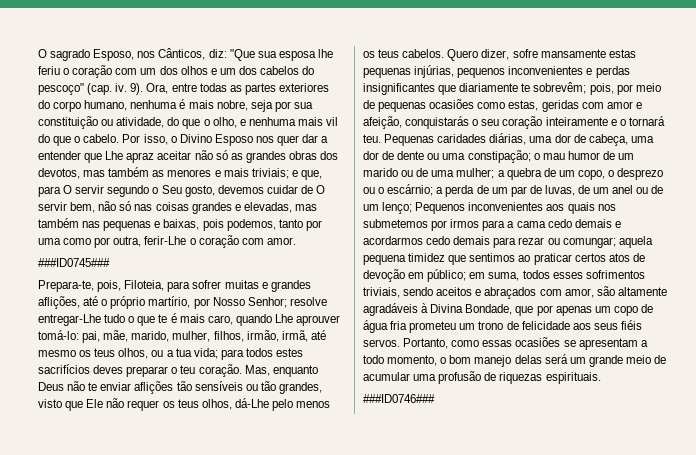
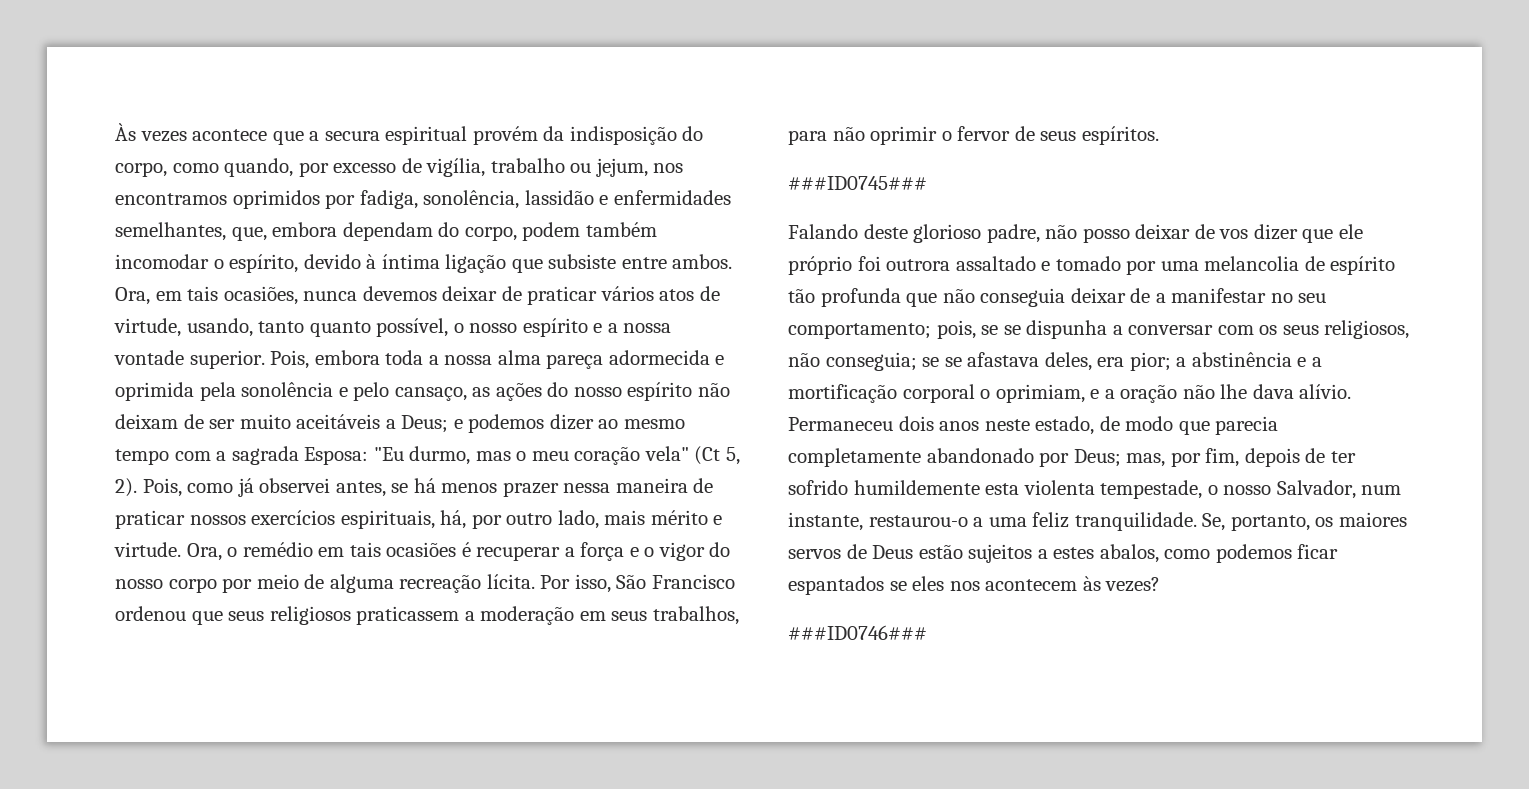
- O sagrado Esposo, nos Cânticos, diz: "Que sua esposa lhe feriu o coração com um dos olhos e um dos cabelos do pescoço" (cap. iv. 9). Ora, entre todas as partes exteriores do corpo humano, nenhuma é mais nobre, seja por sua constituição ou atividade, do que o olho, e nenhuma mais vil do que o cabelo. Por isso, o Divino Esposo nos quer dar a entender que Lhe apraz aceitar não só as grandes obras dos devotos, mas também as menores e mais triviais; e que, para O servir segundo o Seu gosto, devemos cuidar de O servir bem, não só nas coisas grandes e elevadas, mas também nas pequenas e baixas, pois podemos, tanto por uma como por outra, ferir-Lhe o coração com amor.
+ Às vezes acontece que a secura espiritual provém da indisposição do corpo, como quando, por excesso de vigília, trabalho ou jejum, nos encontramos oprimidos por fadiga, sonolência, lassidão e enfermidades semelhantes, que, embora dependam do corpo, podem também incomodar o espírito, devido à íntima ligação que subsiste entre ambos. Ora, em tais ocasiões, nunca devemos deixar de praticar vários atos de virtude, usando, tanto quanto possível, o nosso espírito e a nossa vontade superior. Pois, embora toda a nossa alma pareça adormecida e oprimida pela sonolência e pelo cansaço, as ações do nosso espírito não deixam de ser muito aceitáveis a Deus; e podemos dizer ao mesmo tempo com a sagrada Esposa: "Eu durmo, mas o meu coração vela" (Ct 5, 2). Pois, como já observei antes, se há menos prazer nessa maneira de praticar nossos exercícios espirituais, há, por outro lado, mais mérito e virtude. Ora, o remédio em tais ocasiões é recuperar a força e o vigor do nosso corpo por meio de alguma recreação lícita. Por isso, São Francisco ordenou que seus religiosos praticassem a moderação em seus trabalhos, para não oprimir o fervor de seus espíritos.
  ###ID0745###
- Prepara-te, pois, Filoteia, para sofrer muitas e grandes aflições, até o próprio martírio, por Nosso Senhor; resolve entregar-Lhe tudo o que te é mais caro, quando Lhe aprouver tomá-lo: pai, mãe, marido, mulher, filhos, irmão, irmã, até mesmo os teus olhos, ou a tua vida; para todos estes sacrifícios deves preparar o teu coração. Mas, enquanto Deus não te enviar aflições tão sensíveis ou tão grandes, visto que Ele não requer os teus olhos, dá-Lhe pelo menos os teus cabelos. Quero dizer, sofre mansamente estas pequenas injúrias, pequenos inconvenientes e perdas insignificantes que diariamente te sobrevêm; pois, por meio de pequenas ocasiões como estas, geridas com amor e afeição, conquistarás o seu coração inteiramente e o tornará teu. Pequenas caridades diárias, uma dor de cabeça, uma dor de dente ou uma constipação; o mau humor de um marido ou de uma mulher; a quebra de um copo, o desprezo ou o escárnio; a perda de um par de luvas, de um anel ou de um lenço; Pequenos inconvenientes aos quais nos submetemos por irmos para a cama cedo demais e acordarmos cedo demais para rezar ou comungar; aquela pequena timidez que sentimos ao praticar certos atos de devoção em público; em suma, todos esses sofrimentos triviais, sendo aceitos e abraçados com amor, são altamente agradáveis à Divina Bondade, que por apenas um copo de água fria prometeu um trono de felicidade aos seus fiéis servos. Portanto, como essas ocasiões se apresentam a todo momento, o bom manejo delas será um grande meio de acumular uma profusão de riquezas espirituais.
+ Falando deste glorioso padre, não posso deixar de vos dizer que ele próprio foi outrora assaltado e tomado por uma melancolia de espírito tão profunda que não conseguia deixar de a manifestar no seu comportamento; pois, se se dispunha a conversar com os seus religiosos, não conseguia; se se afastava deles, era pior; a abstinência e a mortificação corporal o oprimiam, e a oração não lhe dava alívio. Permaneceu dois anos neste estado, de modo que parecia completamente abandonado por Deus; mas, por fim, depois de ter sofrido humildemente esta violenta tempestade, o nosso Salvador, num instante, restaurou-o a uma feliz tranquilidade. Se, portanto, os maiores servos de Deus estão sujeitos a estes abalos, como podemos ficar espantados se eles nos acontecem às vezes?

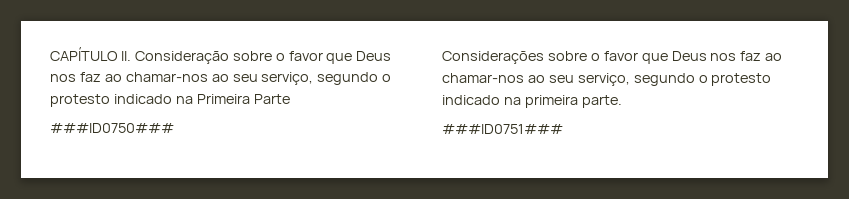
- Às vezes acontece que a secura espiritual provém da indisposição do corpo, como quando, por excesso de vigília, trabalho ou jejum, nos encontramos oprimidos por fadiga, sonolência, lassidão e enfermidades semelhantes, que, embora dependam do corpo, podem também incomodar o espírito, devido à íntima ligação que subsiste entre ambos. Ora, em tais ocasiões, nunca devemos deixar de praticar vários atos de virtude, usando, tanto quanto possível, o nosso espírito e a nossa vontade superior. Pois, embora toda a nossa alma pareça adormecida e oprimida pela sonolência e pelo cansaço, as ações do nosso espírito não deixam de ser muito aceitáveis a Deus; e podemos dizer ao mesmo tempo com a sagrada Esposa: "Eu durmo, mas o meu coração vela" (Ct 5, 2). Pois, como já observei antes, se há menos prazer nessa maneira de praticar nossos exercícios espirituais, há, por outro lado, mais mérito e virtude. Ora, o remédio em tais ocasiões é recuperar a força e o vigor do nosso corpo por meio de alguma recreação lícita. Por isso, São Francisco ordenou que seus religiosos praticassem a moderação em seus trabalhos, para não oprimir o fervor de seus espíritos.
- ###ID0745###
- Falando deste glorioso padre, não posso deixar de vos dizer que ele próprio foi outrora assaltado e tomado por uma melancolia de espírito tão profunda que não conseguia deixar de a manifestar no seu comportamento; pois, se se dispunha a conversar com os seus religiosos, não conseguia; se se afastava deles, era pior; a abstinência e a mortificação corporal o oprimiam, e a oração não lhe dava alívio. Permaneceu dois anos neste estado, de modo que parecia completamente abandonado por Deus; mas, por fim, depois de ter sofrido humildemente esta violenta tempestade, o nosso Salvador, num instante, restaurou-o a uma feliz tranquilidade. Se, portanto, os maiores servos de Deus estão sujeitos a estes abalos, como podemos ficar espantados se eles nos acontecem às vezes?
- ###ID0746###
+ CAPÍTULO II. Consideração sobre o favor que Deus nos faz ao chamar-nos ao seu serviço, segundo o protesto indicado na Primeira Parte
+ ###ID0750###
+ Considerações sobre o favor que Deus nos faz ao chamar-nos ao seu serviço, segundo o protesto indicado na primeira parte.
+ ###ID0751###

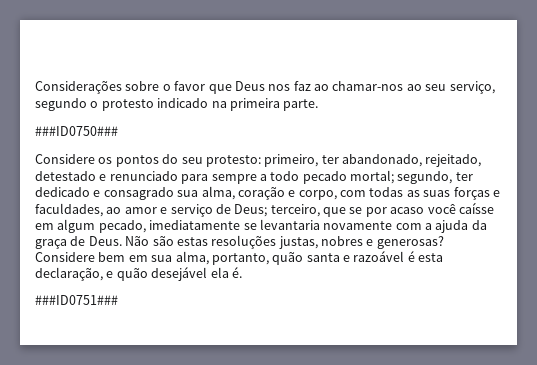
- CAPÍTULO II. Consideração sobre o favor que Deus nos faz ao chamar-nos ao seu serviço, segundo o protesto indicado na Primeira Parte
- ###ID0750###
+ ###ID0750###
+ Considere os pontos do seu protesto: primeiro, ter abandonado, rejeitado, detestado e renunciado para sempre a todo pecado mortal; segundo, ter dedicado e consagrado sua alma, coração e corpo, com todas as suas forças e faculdades, ao amor e serviço de Deus; terceiro, que se por acaso você caísse em algum pecado, imediatamente se levantaria novamente com a ajuda da graça de Deus. Não são estas resoluções justas, nobres e generosas? Considere bem em sua alma, portanto, quão santa e razoável é esta declaração, e quão desejável ela é.

